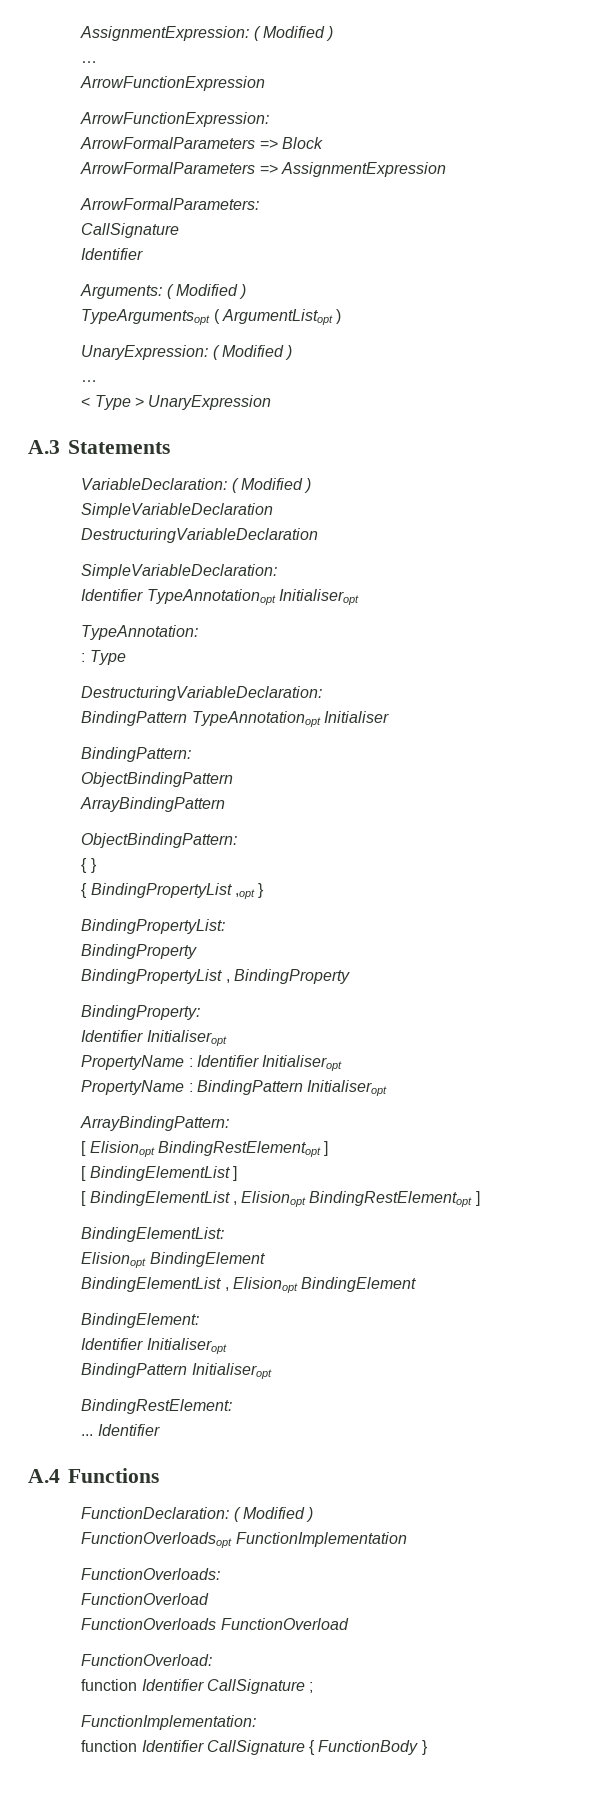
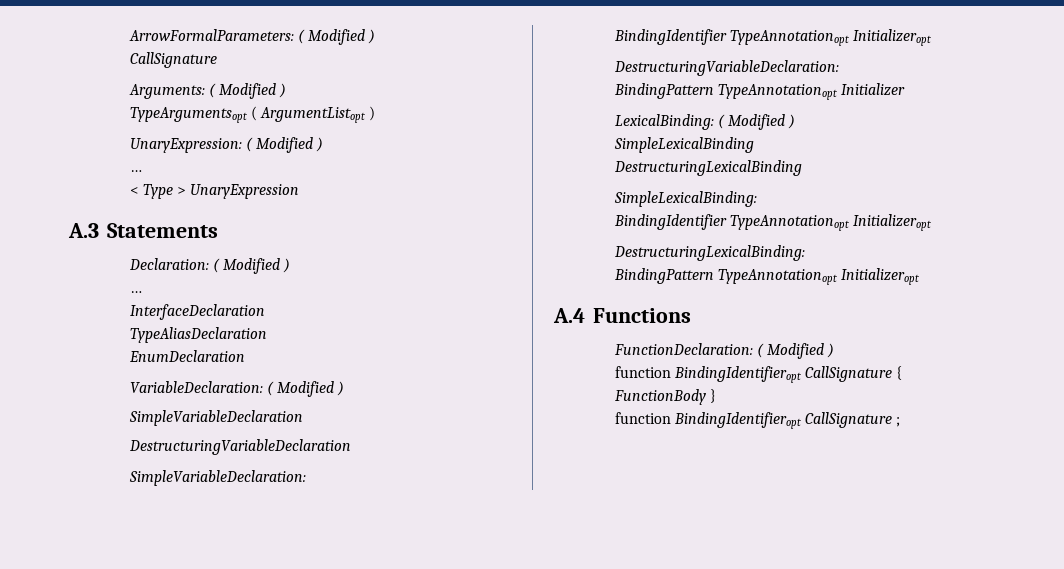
- AssignmentExpression: ( Modified )
- …
- ArrowFunctionExpression
- ArrowFunctionExpression:
- ArrowFormalParameters => Block
- ArrowFormalParameters => AssignmentExpression
- ArrowFormalParameters:
+ ArrowFormalParameters: ( Modified )
  CallSignature
- Identifier
+ Declaration: ( Modified )
+ …
+ InterfaceDeclaration
+ TypeAliasDeclaration
+ EnumDeclaration
  SimpleVariableDeclaration:
- Identifier TypeAnnotationopt Initialiseropt
- TypeAnnotation:
- : Type
+ BindingIdentifier TypeAnnotationopt Initializeropt
  DestructuringVariableDeclaration:
- BindingPattern TypeAnnotationopt Initialiser
- BindingPattern:
- ObjectBindingPattern
- ArrayBindingPattern
- ObjectBindingPattern:
- { }
- { BindingPropertyList ,opt }
- BindingPropertyList:
- BindingProperty
- BindingPropertyList , BindingProperty
- BindingProperty:
- Identifier Initialiseropt
- PropertyName : Identifier Initialiseropt
- PropertyName : BindingPattern Initialiseropt
- ArrayBindingPattern:
- [ Elisionopt BindingRestElementopt ]
- [ BindingElementList ]
- [ BindingElementList , Elisionopt BindingRestElementopt ]
- BindingElementList:
- Elisionopt BindingElement
- BindingElementList , Elisionopt BindingElement
- BindingElement:
- Identifier Initialiseropt
- BindingPattern Initialiseropt
- BindingRestElement:
- ... Identifier
+ BindingPattern TypeAnnotationopt Initializer
+ LexicalBinding: ( Modified )
+ SimpleLexicalBinding
+ DestructuringLexicalBinding
+ SimpleLexicalBinding:
+ BindingIdentifier TypeAnnotationopt Initializeropt
+ DestructuringLexicalBinding:
+ BindingPattern TypeAnnotationopt Initializeropt
- FunctionOverloadsopt FunctionImplementation
- FunctionOverloads:
- FunctionOverload
- FunctionOverloads FunctionOverload
- FunctionOverload:
- function Identifier CallSignature ;
- FunctionImplementation:
- function Identifier CallSignature { FunctionBody }
+ function BindingIdentifieropt CallSignature { FunctionBody }
+ function BindingIdentifieropt CallSignature ;

